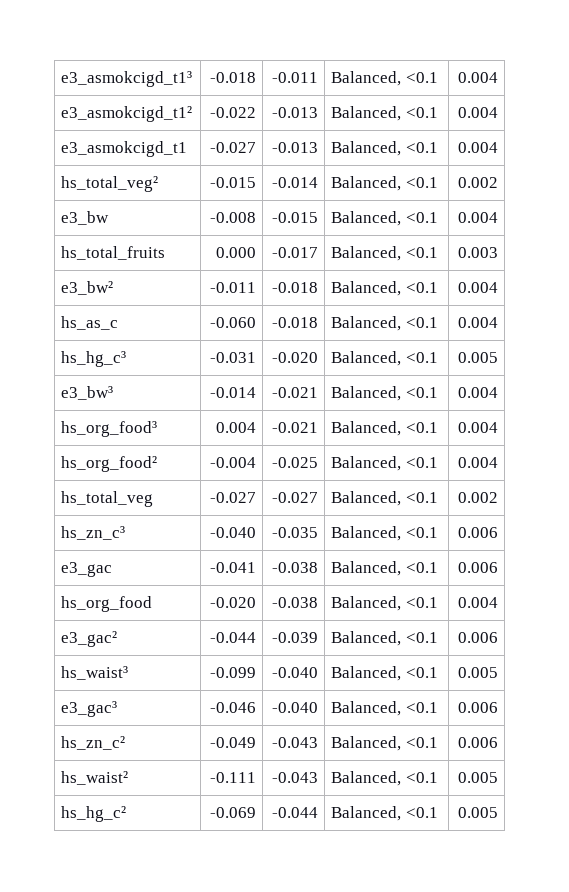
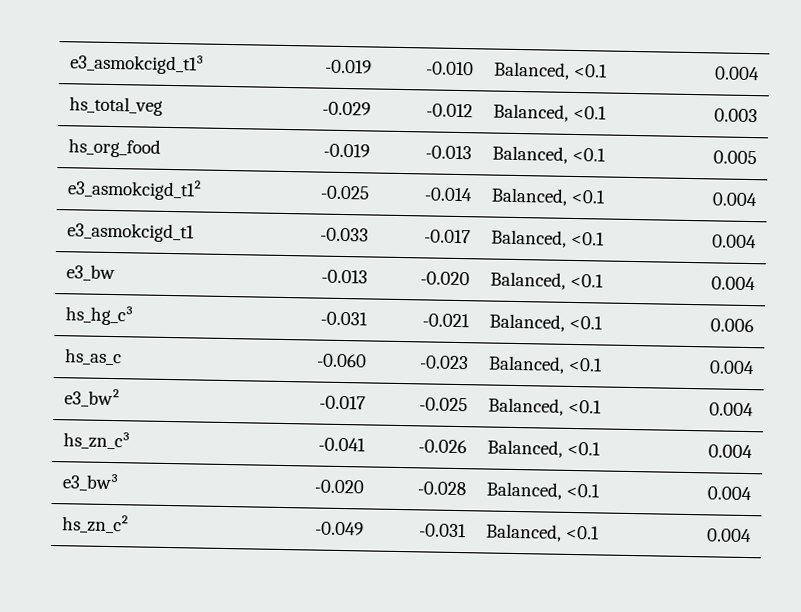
- e3_asmokcigd_t1³ | -0.018 | -0.011 | Balanced, <0.1 | 0.004
+ e3_asmokcigd_t1³ | -0.019 | -0.010 | Balanced, <0.1 | 0.004
+ hs_total_veg | -0.029 | -0.012 | Balanced, <0.1 | 0.003
+ hs_org_food | -0.019 | -0.013 | Balanced, <0.1 | 0.005
- e3_asmokcigd_t1² | -0.022 | -0.013 | Balanced, <0.1 | 0.004
+ e3_asmokcigd_t1² | -0.025 | -0.014 | Balanced, <0.1 | 0.004
- e3_asmokcigd_t1 | -0.027 | -0.013 | Balanced, <0.1 | 0.004
- hs_total_veg² | -0.015 | -0.014 | Balanced, <0.1 | 0.002
- e3_bw | -0.008 | -0.015 | Balanced, <0.1 | 0.004
- hs_total_fruits | 0.000 | -0.017 | Balanced, <0.1 | 0.003
- e3_bw² | -0.011 | -0.018 | Balanced, <0.1 | 0.004
- hs_as_c | -0.060 | -0.018 | Balanced, <0.1 | 0.004
+ e3_asmokcigd_t1 | -0.033 | -0.017 | Balanced, <0.1 | 0.004
+ e3_bw | -0.013 | -0.020 | Balanced, <0.1 | 0.004
- hs_hg_c³ | -0.031 | -0.020 | Balanced, <0.1 | 0.005
- e3_bw³ | -0.014 | -0.021 | Balanced, <0.1 | 0.004
- hs_org_food³ | 0.004 | -0.021 | Balanced, <0.1 | 0.004
- hs_org_food² | -0.004 | -0.025 | Balanced, <0.1 | 0.004
- hs_total_veg | -0.027 | -0.027 | Balanced, <0.1 | 0.002
- hs_zn_c³ | -0.040 | -0.035 | Balanced, <0.1 | 0.006
- e3_gac | -0.041 | -0.038 | Balanced, <0.1 | 0.006
- hs_org_food | -0.020 | -0.038 | Balanced, <0.1 | 0.004
- e3_gac² | -0.044 | -0.039 | Balanced, <0.1 | 0.006
- hs_waist³ | -0.099 | -0.040 | Balanced, <0.1 | 0.005
- e3_gac³ | -0.046 | -0.040 | Balanced, <0.1 | 0.006
+ hs_hg_c³ | -0.031 | -0.021 | Balanced, <0.1 | 0.006
+ hs_as_c | -0.060 | -0.023 | Balanced, <0.1 | 0.004
+ e3_bw² | -0.017 | -0.025 | Balanced, <0.1 | 0.004
+ hs_zn_c³ | -0.041 | -0.026 | Balanced, <0.1 | 0.004
+ e3_bw³ | -0.020 | -0.028 | Balanced, <0.1 | 0.004
- hs_zn_c² | -0.049 | -0.043 | Balanced, <0.1 | 0.006
- hs_waist² | -0.111 | -0.043 | Balanced, <0.1 | 0.005
- hs_hg_c² | -0.069 | -0.044 | Balanced, <0.1 | 0.005
+ hs_zn_c² | -0.049 | -0.031 | Balanced, <0.1 | 0.004

